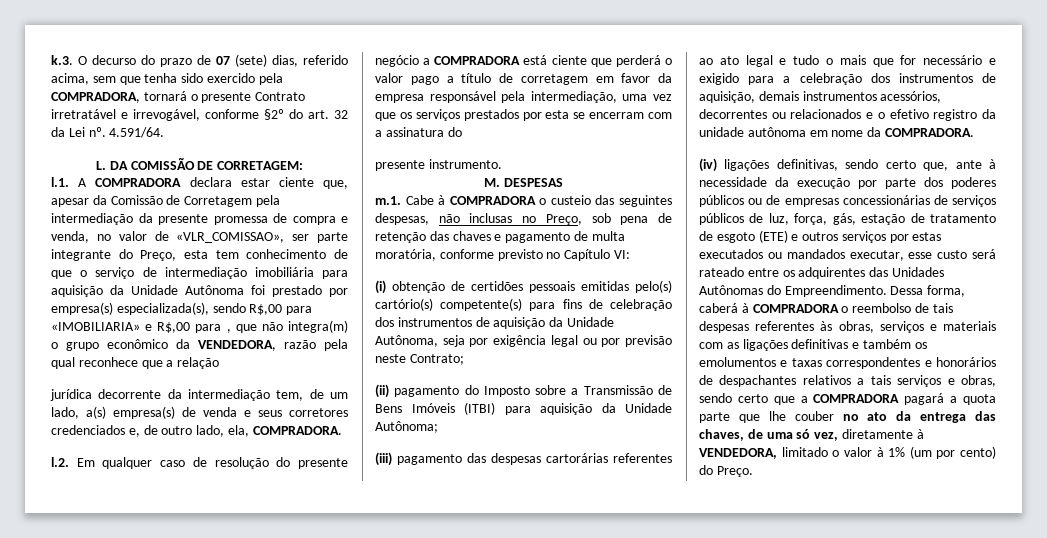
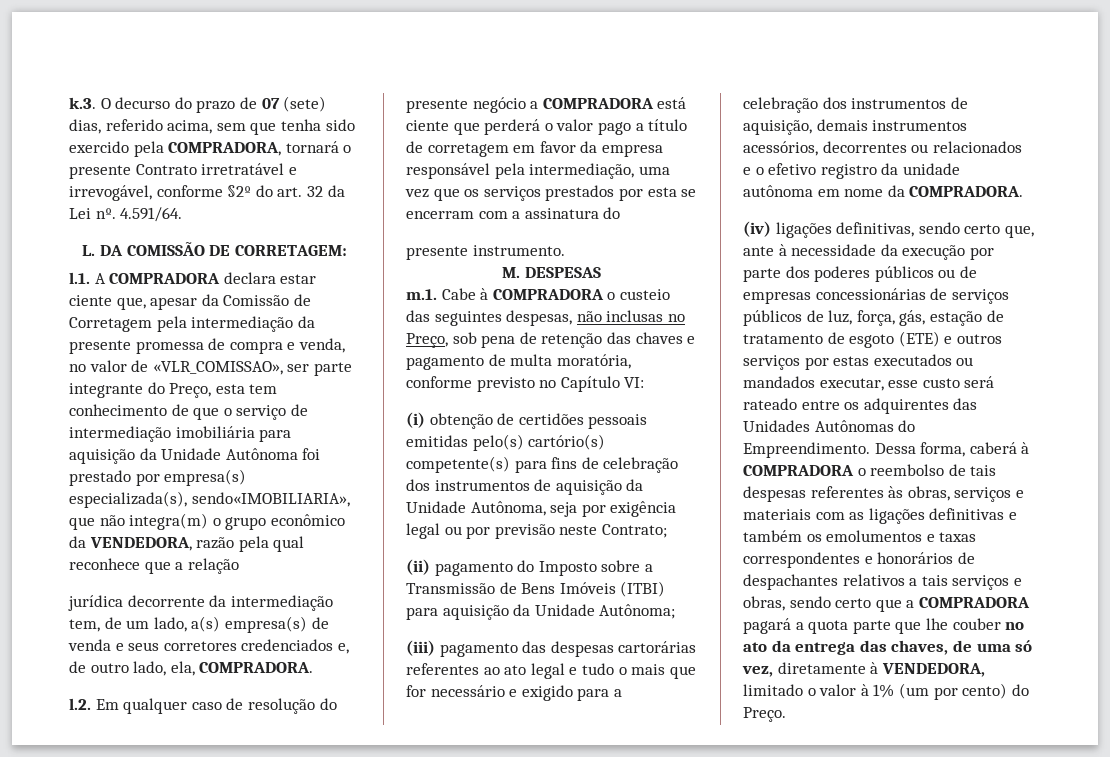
- l.1. A COMPRADORA declara estar ciente que, apesar da Comissão de Corretagem pela intermediação da presente promessa de compra e venda, no valor de «VLR_COMISSAO», ser parte integrante do Preço, esta tem conhecimento de que o serviço de intermediação imobiliária para aquisição da Unidade Autônoma foi prestado por empresa(s) especializada(s), sendo R$,00 para «IMOBILIARIA» e R$,00 para , que não integra(m) o grupo econômico da VENDEDORA, razão pela qual reconhece que a relação
+ l.1. A COMPRADORA declara estar ciente que, apesar da Comissão de Corretagem pela intermediação da presente promessa de compra e venda, no valor de «VLR_COMISSAO», ser parte integrante do Preço, esta tem conhecimento de que o serviço de intermediação imobiliária para aquisição da Unidade Autônoma foi prestado por empresa(s) especializada(s), sendo«IMOBILIARIA», que não integra(m) o grupo econômico da VENDEDORA, razão pela qual reconhece que a relação

